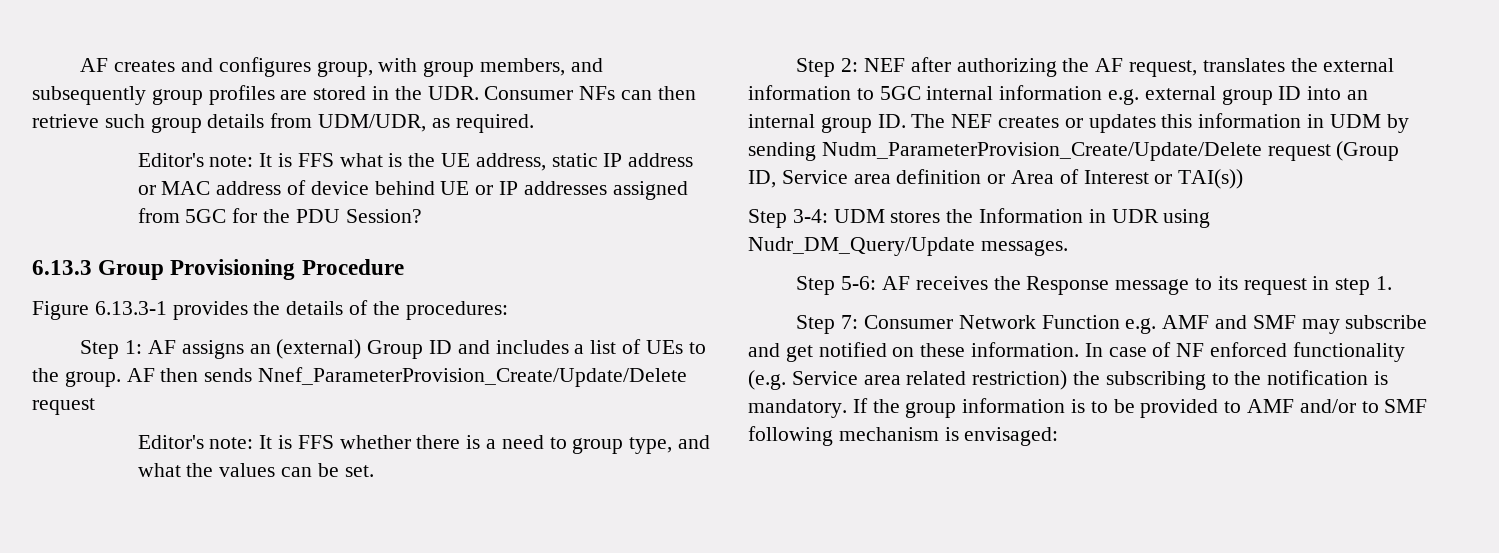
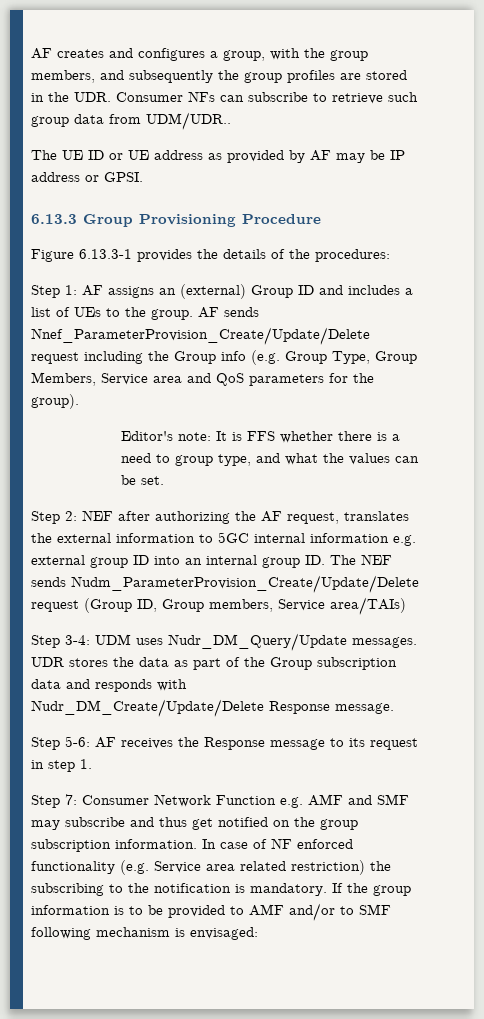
- AF creates and configures group, with group members, and subsequently group profiles are stored in the UDR. Consumer NFs can then retrieve such group details from UDM/UDR, as required.
- Editor's note: It is FFS what is the UE address, static IP address or MAC address of device behind UE or IP addresses assigned from 5GC for the PDU Session?
+ AF creates and configures a group, with the group members, and subsequently the group profiles are stored in the UDR. Consumer NFs can subscribe to retrieve such group data from UDM/UDR..
+ The UE ID or UE address as provided by AF may be IP address or GPSI.
- AF then sends Nnef_ParameterProvision_Create/Update/Delete request
+ AF sends Nnef_ParameterProvision_Create/Update/Delete request including the Group info (e.g. Group Type, Group Members, Service area and QoS parameters for the group).
- Step 2: NEF after authorizing the AF request, translates the external information to 5GC internal information e.g. external group ID into an internal group ID. The NEF creates or updates this information in UDM by sending Nudm_ParameterProvision_Create/Update/Delete request (Group ID, Service area definition or Area of Interest or TAI(s))
- Step 3-4: UDM stores the Information in UDR using Nudr_DM_Query/Update messages.
+ Step 2: NEF after authorizing the AF request, translates the external information to 5GC internal information e.g. external group ID into an internal group ID. The NEF sends Nudm_ParameterProvision_Create/Update/Delete request (Group ID, Group members, Service area/TAIs)
+ Step 3-4: UDM uses Nudr_DM_Query/Update messages. UDR stores the data as part of the Group subscription data and responds with Nudr_DM_Create/Update/Delete Response message.
- Step 7: Consumer Network Function e.g. AMF and SMF may subscribe and get notified on these information.
+ Step 7: Consumer Network Function e.g. AMF and SMF may subscribe and thus get notified on the group subscription information.

